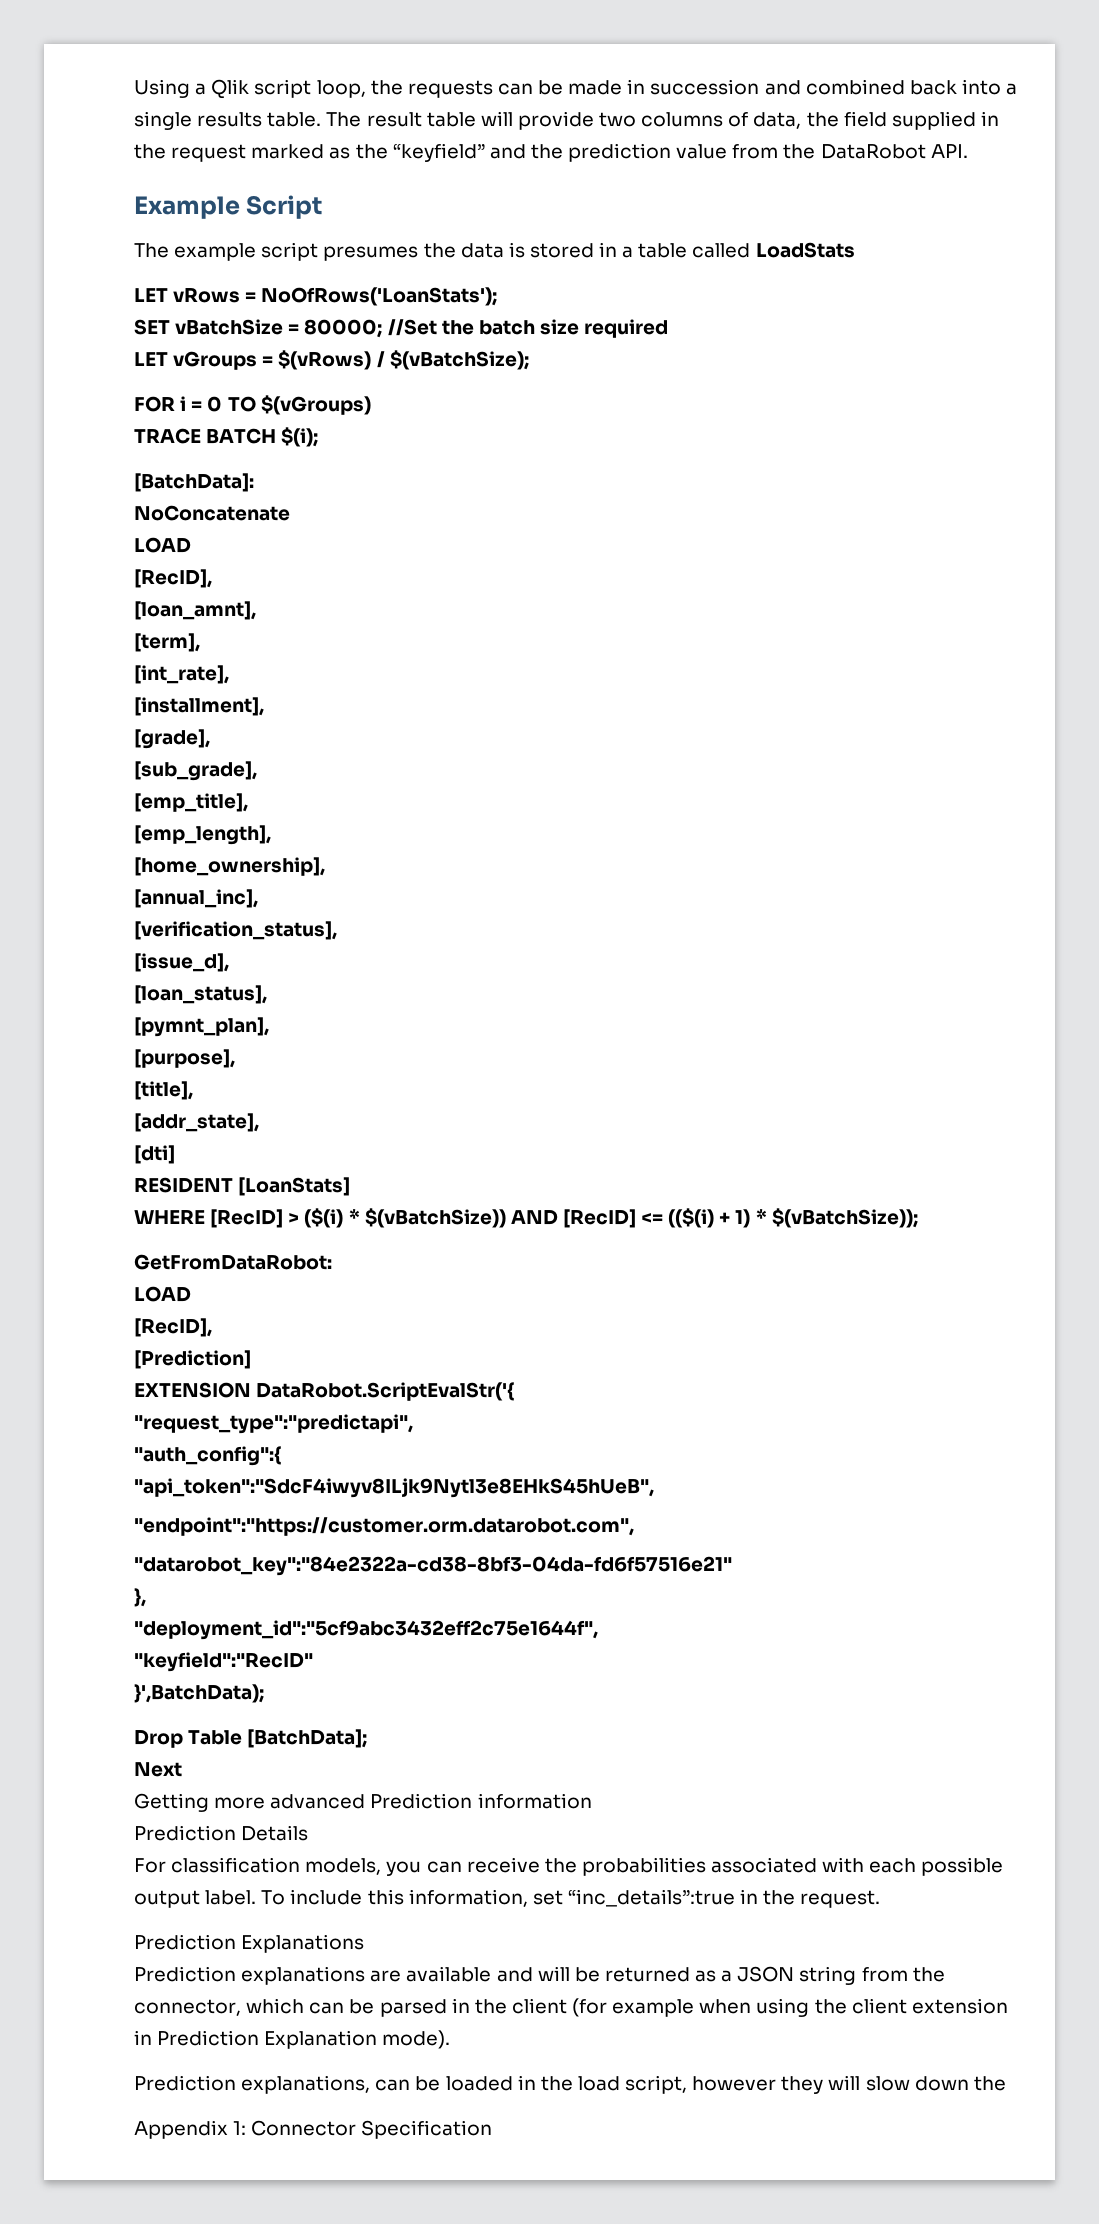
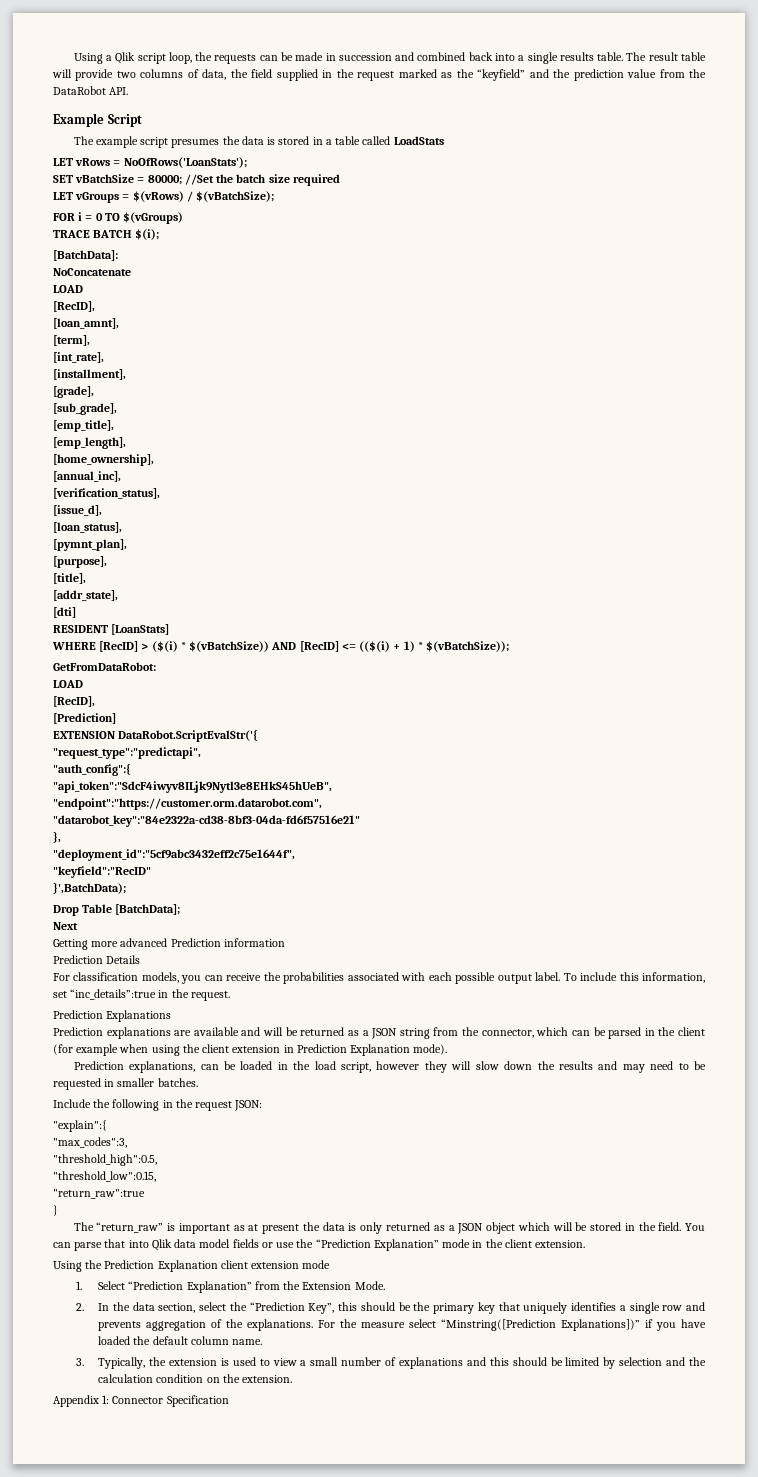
- Prediction explanations, can be loaded in the load script, however they will slow down the
+ Prediction explanations, can be loaded in the load script, however they will slow down the results and may need to be requested in smaller batches.
+ Include the following in the request JSON:
+ "explain":{
+ "max_codes":3,
+ "threshold_high":0.5,
+ "threshold_low":0.15,
+ "return_raw":true
+ }
+ The “return_raw” is important as at present the data is only returned as a JSON object which will be stored in the field. You can parse that into Qlik data model fields or use the “Prediction Explanation” mode in the client extension.
+ Using the Prediction Explanation client extension mode
+ 1. Select “Prediction Explanation” from the Extension Mode.
+ 2. In the data section, select the “Prediction Key”, this should be the primary key that uniquely identifies a single row and prevents aggregation of the explanations. For the measure select “Minstring([Prediction Explanations])” if you have loaded the default column name.
+ 3. Typically, the extension is used to view a small number of explanations and this should be limited by selection and the calculation condition on the extension.

